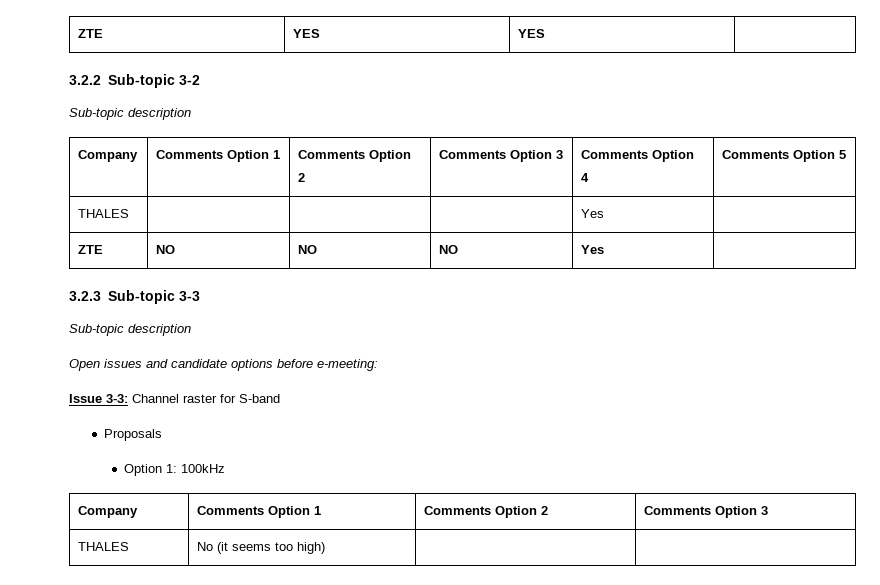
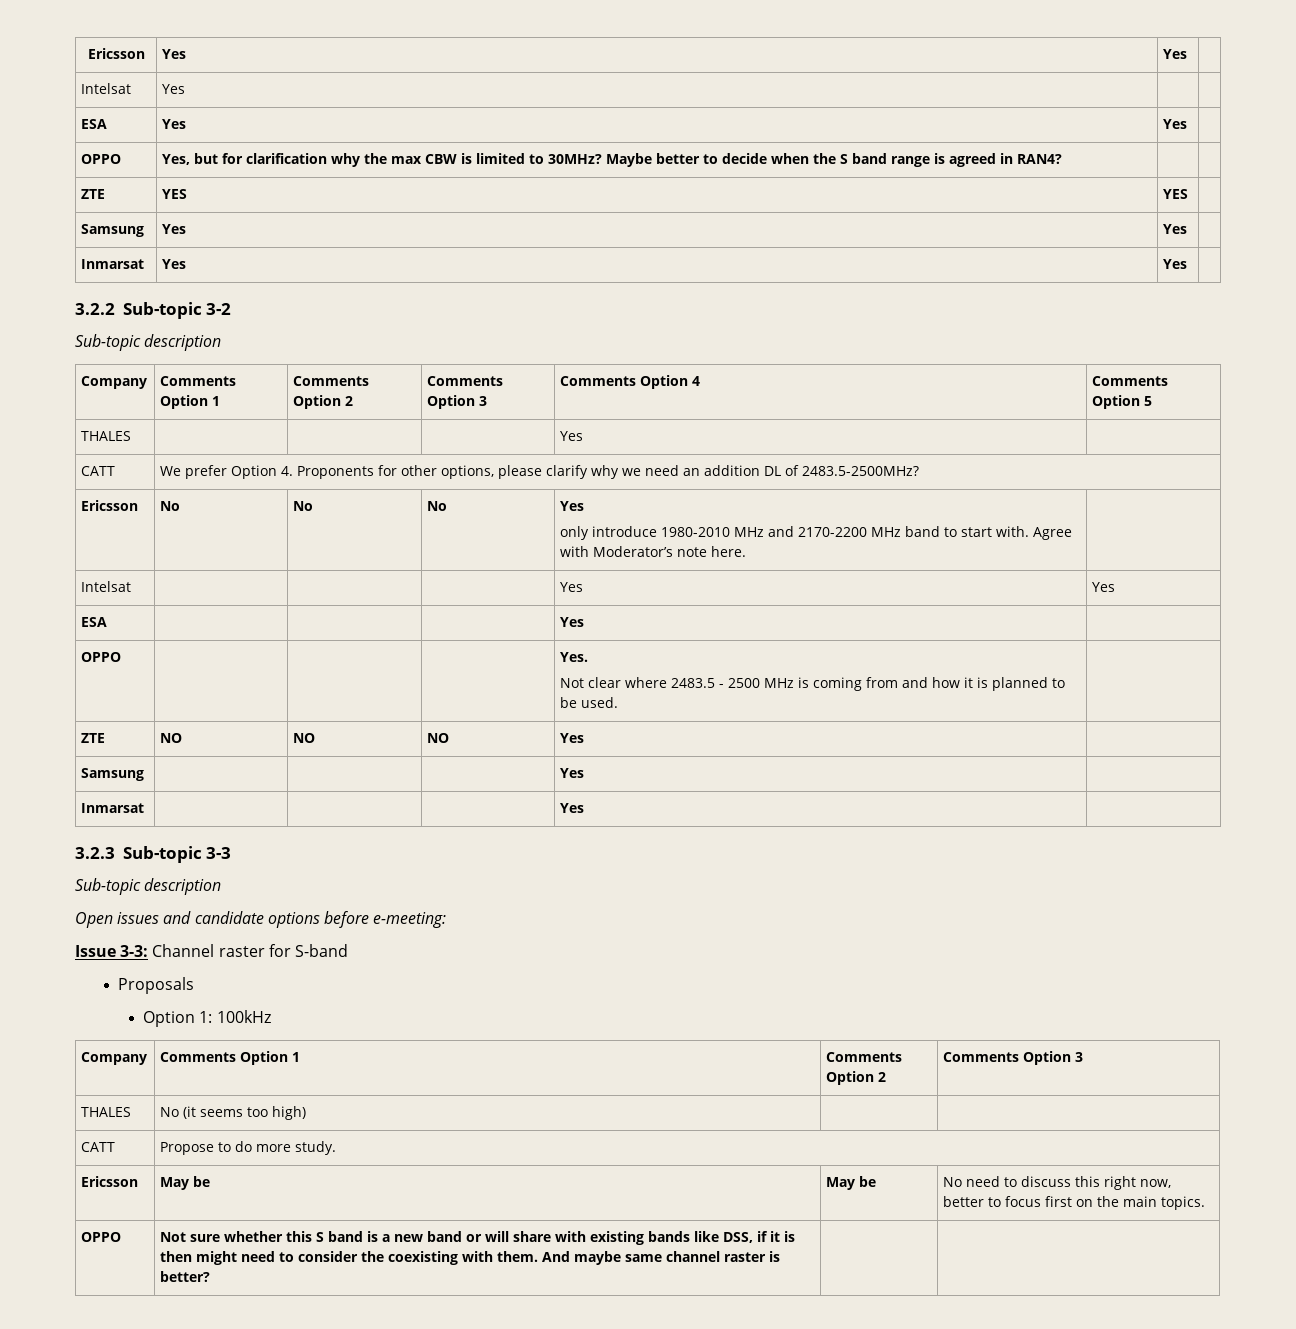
+ Ericsson | Yes | Yes |
+ Intelsat | Yes | |
+ ESA | Yes | Yes |
+ OPPO | Yes, but for clarification why the max CBW is limited to 30MHz? Maybe better to decide when the S band range is agreed in RAN4? | |
  ZTE | YES | YES |
+ Samsung | Yes | Yes |
+ Inmarsat | Yes | Yes |
+ CATT | We prefer Option 4. Proponents for other options, please clarify why we need an addition DL of 2483.5-2500MHz?
+ Ericsson | No | No | No | Yes
+ only introduce 1980-2010 MHz and 2170-2200 MHz band to start with. Agree with Moderator’s note here. |
+ Intelsat | | | | Yes | Yes
+ ESA | | | | Yes |
+ OPPO | | | | Yes.
+ Not clear where 2483.5 - 2500 MHz is coming from and how it is planned to be used. |
+ Samsung | | | | Yes |
+ Inmarsat | | | | Yes |
+ CATT | Propose to do more study.
+ Ericsson | May be | May be | No need to discuss this right now, better to focus first on the main topics.
+ OPPO | Not sure whether this S band is a new band or will share with existing bands like DSS, if it is then might need to consider the coexisting with them. And maybe same channel raster is better? | |

